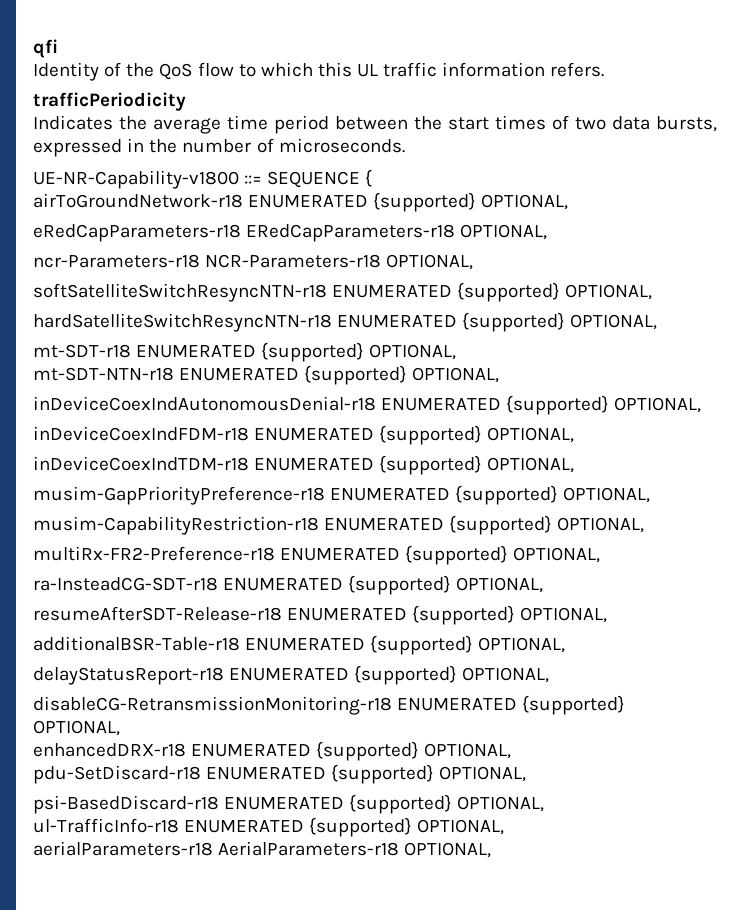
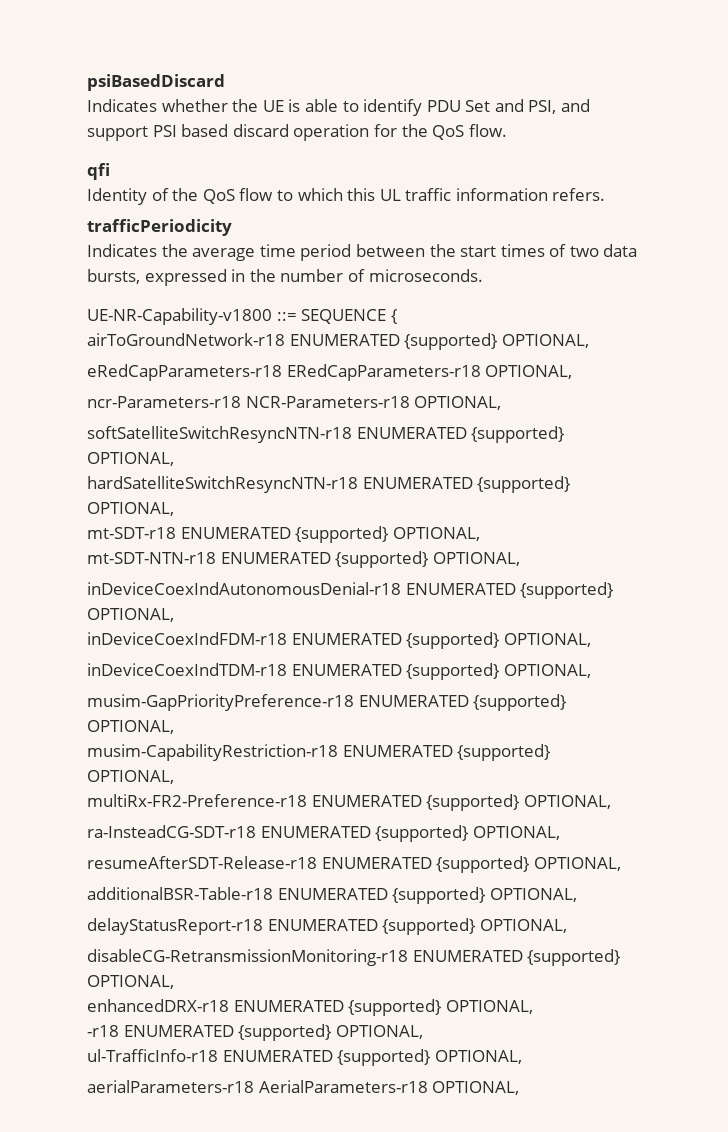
+ psiBasedDiscard
+ Indicates whether the UE is able to identify PDU Set and PSI, and support PSI based discard operation for the QoS flow.
- pdu-SetDiscard-r18 ENUMERATED {supported} OPTIONAL,
- psi-BasedDiscard-r18 ENUMERATED {supported} OPTIONAL,
+ -r18 ENUMERATED {supported} OPTIONAL,

